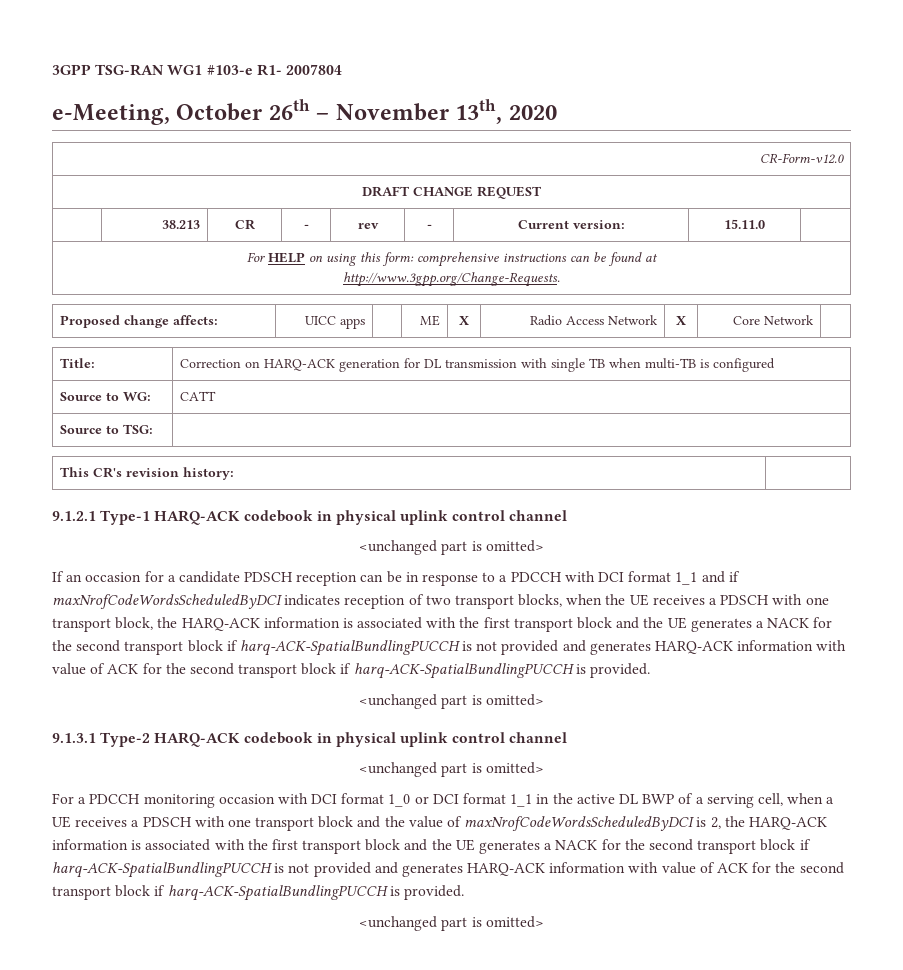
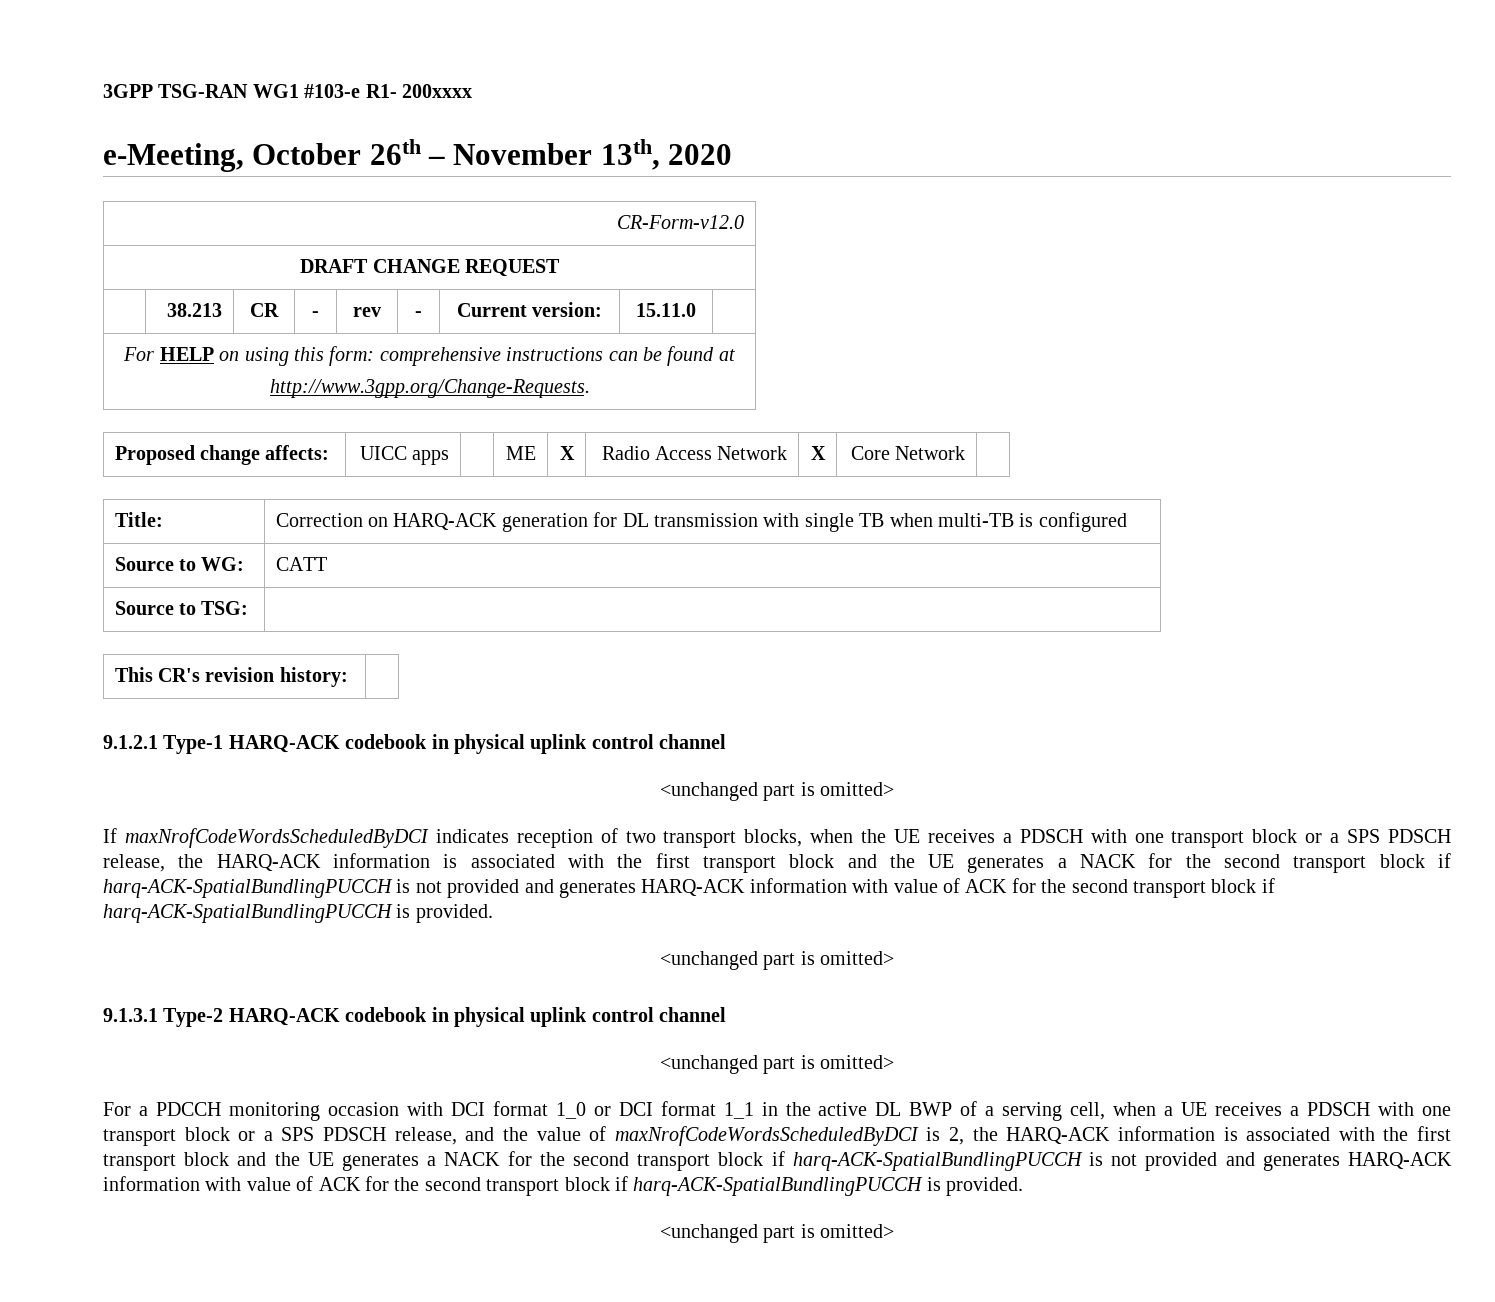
- 3GPP TSG-RAN WG1 #103-e R1- 2007804
+ 3GPP TSG-RAN WG1 #103-e R1- 200xxxx
- If an occasion for a candidate PDSCH reception can be in response to a PDCCH with DCI format 1_1 and if maxNrofCodeWordsScheduledByDCI indicates reception of two transport blocks, when the UE receives a PDSCH with one transport block, the HARQ-ACK information is associated with the first transport block and the UE generates a NACK for the second transport block if harq-ACK-SpatialBundlingPUCCH is not provided and generates HARQ-ACK information with value of ACK for the second transport block if harq-ACK-SpatialBundlingPUCCH is provided.
+ If maxNrofCodeWordsScheduledByDCI indicates reception of two transport blocks, when the UE receives a PDSCH with one transport block or a SPS PDSCH release, the HARQ-ACK information is associated with the first transport block and the UE generates a NACK for the second transport block if harq-ACK-SpatialBundlingPUCCH is not provided and generates HARQ-ACK information with value of ACK for the second transport block if harq-ACK-SpatialBundlingPUCCH is provided.
- For a PDCCH monitoring occasion with DCI format 1_0 or DCI format 1_1 in the active DL BWP of a serving cell, when a UE receives a PDSCH with one transport block and the value of maxNrofCodeWordsScheduledByDCI is 2, the HARQ-ACK information is associated with the first transport block and the UE generates a NACK for the second transport block if harq-ACK-SpatialBundlingPUCCH is not provided and generates HARQ-ACK information with value of ACK for the second transport block if harq-ACK-SpatialBundlingPUCCH is provided.
+ For a PDCCH monitoring occasion with DCI format 1_0 or DCI format 1_1 in the active DL BWP of a serving cell, when a UE receives a PDSCH with one transport block or a SPS PDSCH release, and the value of maxNrofCodeWordsScheduledByDCI is 2, the HARQ-ACK information is associated with the first transport block and the UE generates a NACK for the second transport block if harq-ACK-SpatialBundlingPUCCH is not provided and generates HARQ-ACK information with value of ACK for the second transport block if harq-ACK-SpatialBundlingPUCCH is provided.

